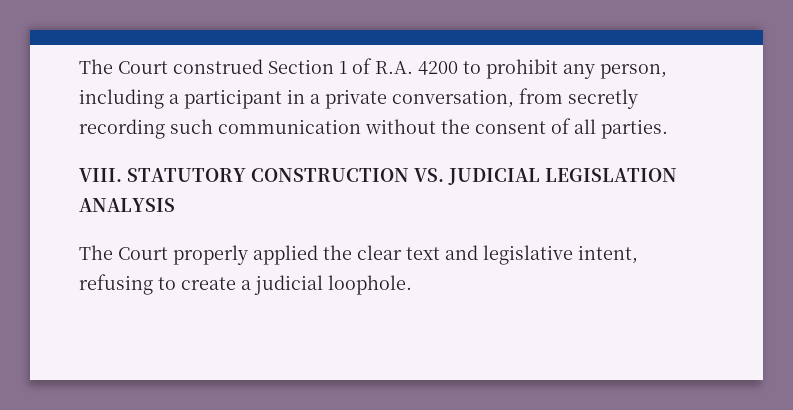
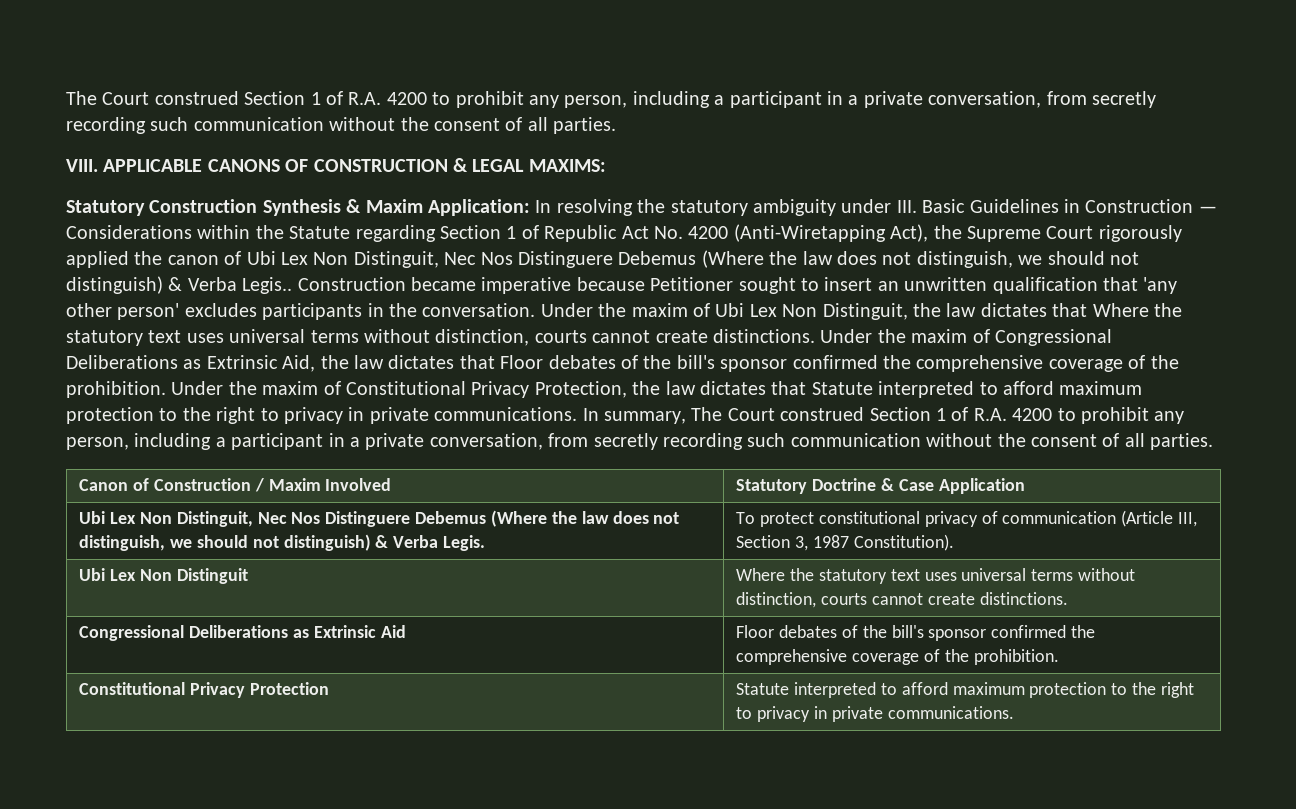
- STATUTORY CONSTRUCTION VS. JUDICIAL LEGISLATION ANALYSIS
- The Court properly applied the clear text and legislative intent, refusing to create a judicial loophole.
+ APPLICABLE CANONS OF CONSTRUCTION & LEGAL MAXIMS:
+ Statutory Construction Synthesis & Maxim Application: In resolving the statutory ambiguity under III. Basic Guidelines in Construction — Considerations within the Statute regarding Section 1 of Republic Act No. 4200 (Anti-Wiretapping Act), the Supreme Court rigorously applied the canon of Ubi Lex Non Distinguit, Nec Nos Distinguere Debemus (Where the law does not distinguish, we should not distinguish) & Verba Legis.. Construction became imperative because Petitioner sought to insert an unwritten qualification that 'any other person' excludes participants in the conversation. Under the maxim of Ubi Lex Non Distinguit, the law dictates that Where the statutory text uses universal terms without distinction, courts cannot create distinctions. Under the maxim of Congressional Deliberations as Extrinsic Aid, the law dictates that Floor debates of the bill's sponsor confirmed the comprehensive coverage of the prohibition. Under the maxim of Constitutional Privacy Protection, the law dictates that Statute interpreted to afford maximum protection to the right to privacy in private communications. In summary, The Court construed Section 1 of R.A. 4200 to prohibit any person, including a participant in a private conversation, from secretly recording such communication without the consent of all parties.
+ Canon of Construction / Maxim Involved | Statutory Doctrine & Case Application
+ Ubi Lex Non Distinguit, Nec Nos Distinguere Debemus (Where the law does not distinguish, we should not distinguish) & Verba Legis. | To protect constitutional privacy of communication (Article III, Section 3, 1987 Constitution).
+ Ubi Lex Non Distinguit | Where the statutory text uses universal terms without distinction, courts cannot create distinctions.
+ Congressional Deliberations as Extrinsic Aid | Floor debates of the bill's sponsor confirmed the comprehensive coverage of the prohibition.
+ Constitutional Privacy Protection | Statute interpreted to afford maximum protection to the right to privacy in private communications.

